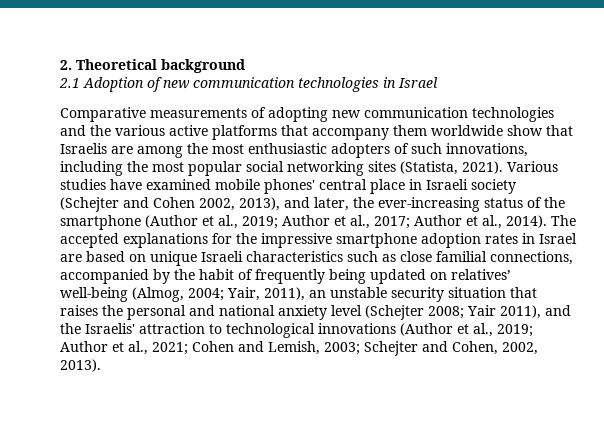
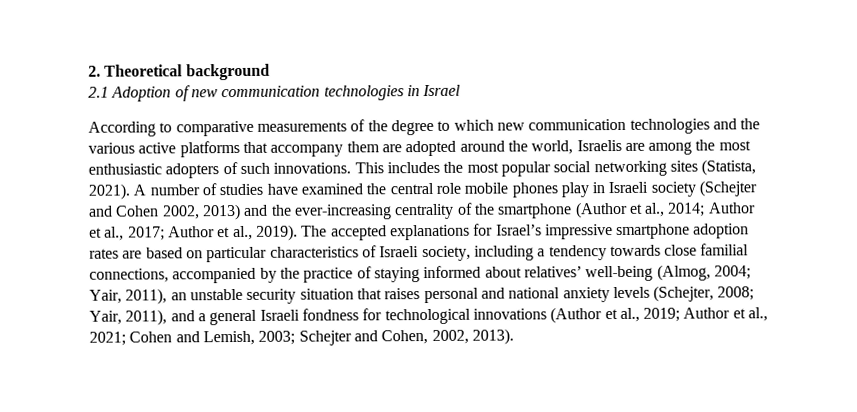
- Comparative measurements of adopting new communication technologies and the various active platforms that accompany them worldwide show that Israelis are among the most enthusiastic adopters of such innovations, including the most popular social networking sites (Statista, 2021).
+ According to comparative measurements of the degree to which new communication technologies and the various active platforms that accompany them are adopted around the world, Israelis are among the most enthusiastic adopters of such innovations. This includes the most popular social networking sites (Statista, 2021).
- Various studies have examined mobile phones' central place in Israeli society (Schejter and Cohen 2002, 2013), and later, the ever-increasing status of the smartphone (Author et al., 2019; Author et al., 2017; Author et al., 2014).
+ A number of studies have examined the central role mobile phones play in Israeli society (Schejter and Cohen 2002, 2013) and the ever-increasing centrality of the smartphone (Author et al., 2014; Author et al., 2017; Author et al., 2019).
- The accepted explanations for the impressive smartphone adoption rates in Israel are based on unique Israeli characteristics such as close familial connections, accompanied by the habit of frequently being updated on relatives’ well-being (Almog, 2004; Yair, 2011), an unstable security situation that raises the personal and national anxiety level (Schejter 2008; Yair 2011), and the Israelis' attraction to technological innovations (Author et al., 2019; Author et al., 2021; Cohen and Lemish, 2003; Schejter and Cohen, 2002, 2013).
+ The accepted explanations for Israel’s impressive smartphone adoption rates are based on particular characteristics of Israeli society, including a tendency towards close familial connections, accompanied by the practice of staying informed about relatives’ well-being (Almog, 2004; Yair, 2011), an unstable security situation that raises personal and national anxiety levels (Schejter, 2008; Yair, 2011), and a general Israeli fondness for technological innovations (Author et al., 2019; Author et al., 2021; Cohen and Lemish, 2003; Schejter and Cohen, 2002, 2013).

